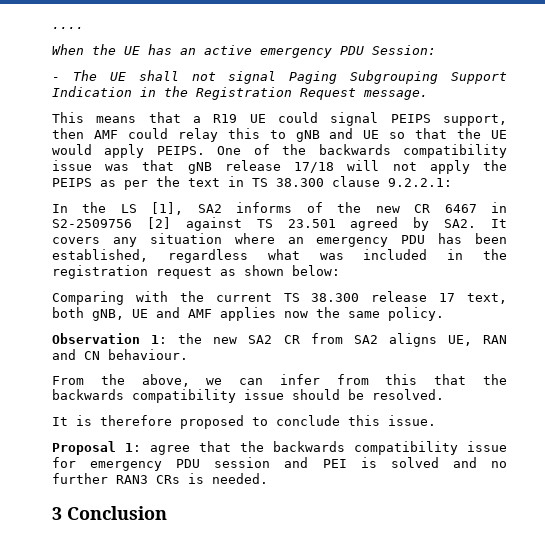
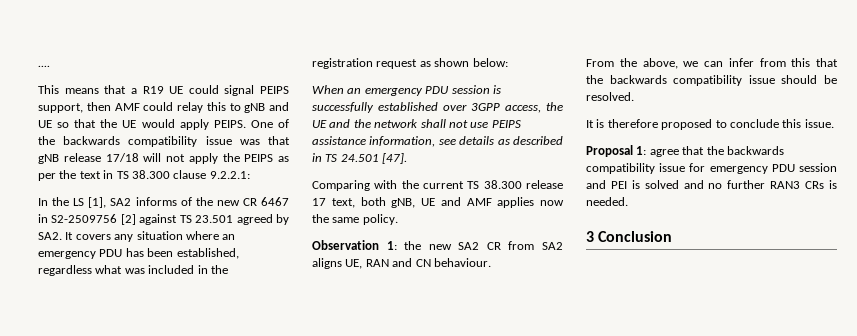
- When the UE has an active emergency PDU Session:
- - The UE shall not signal Paging Subgrouping Support Indication in the Registration Request message.
+ When an emergency PDU session is successfully established over 3GPP access, the UE and the network shall not use PEIPS assistance information, see details as described in TS 24.501 [47].

